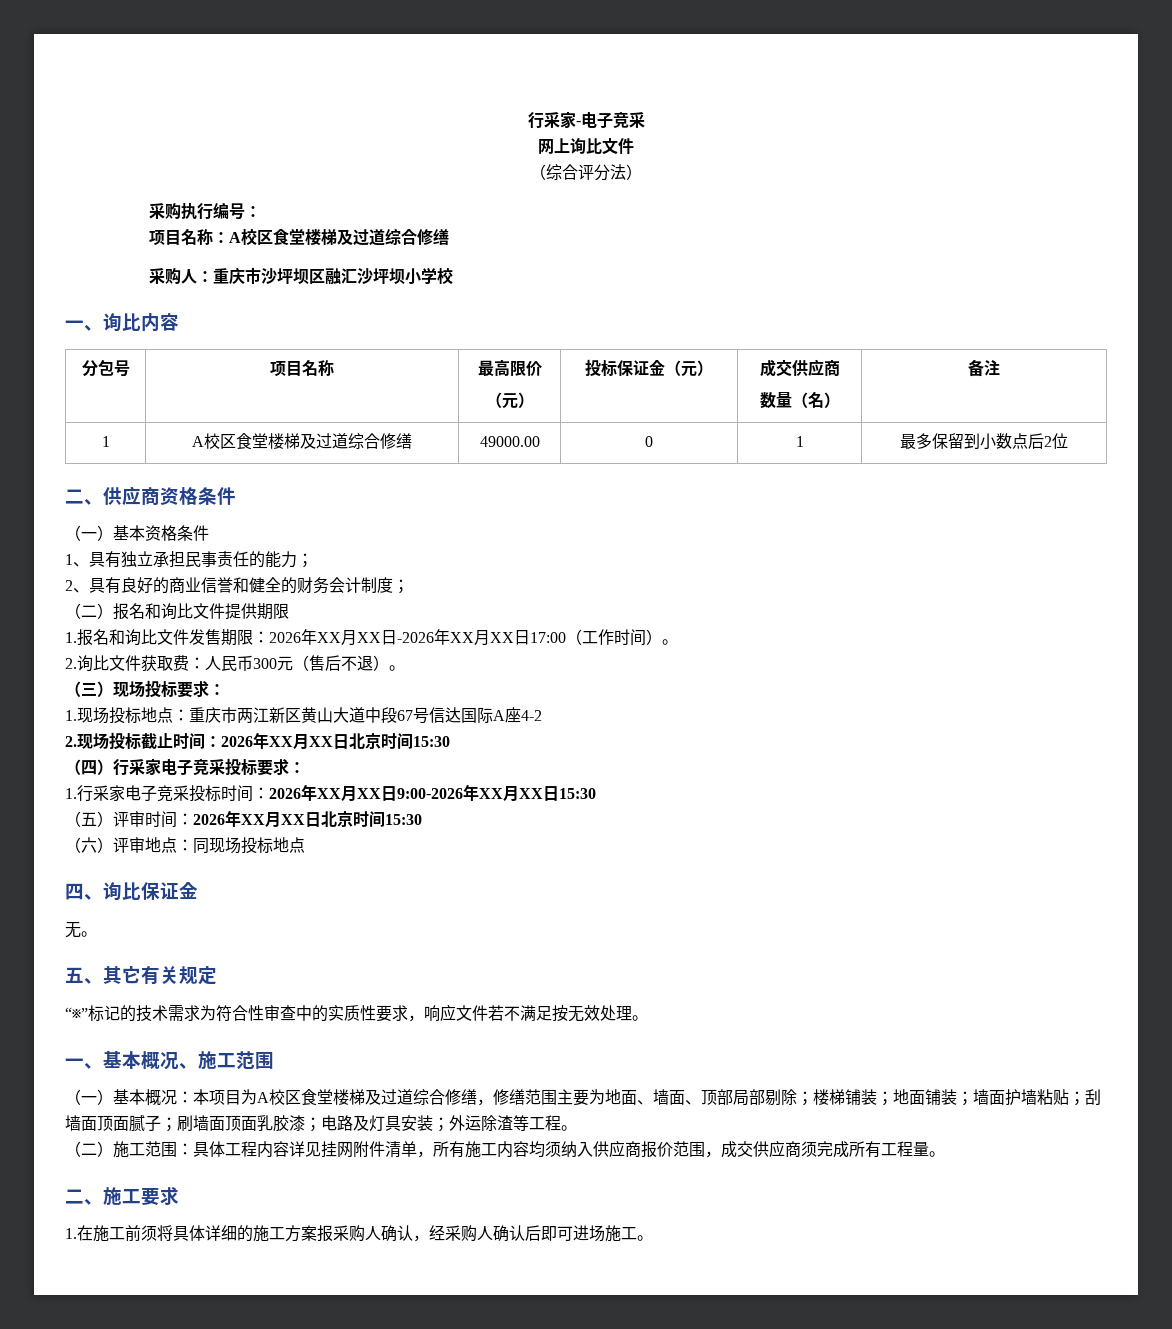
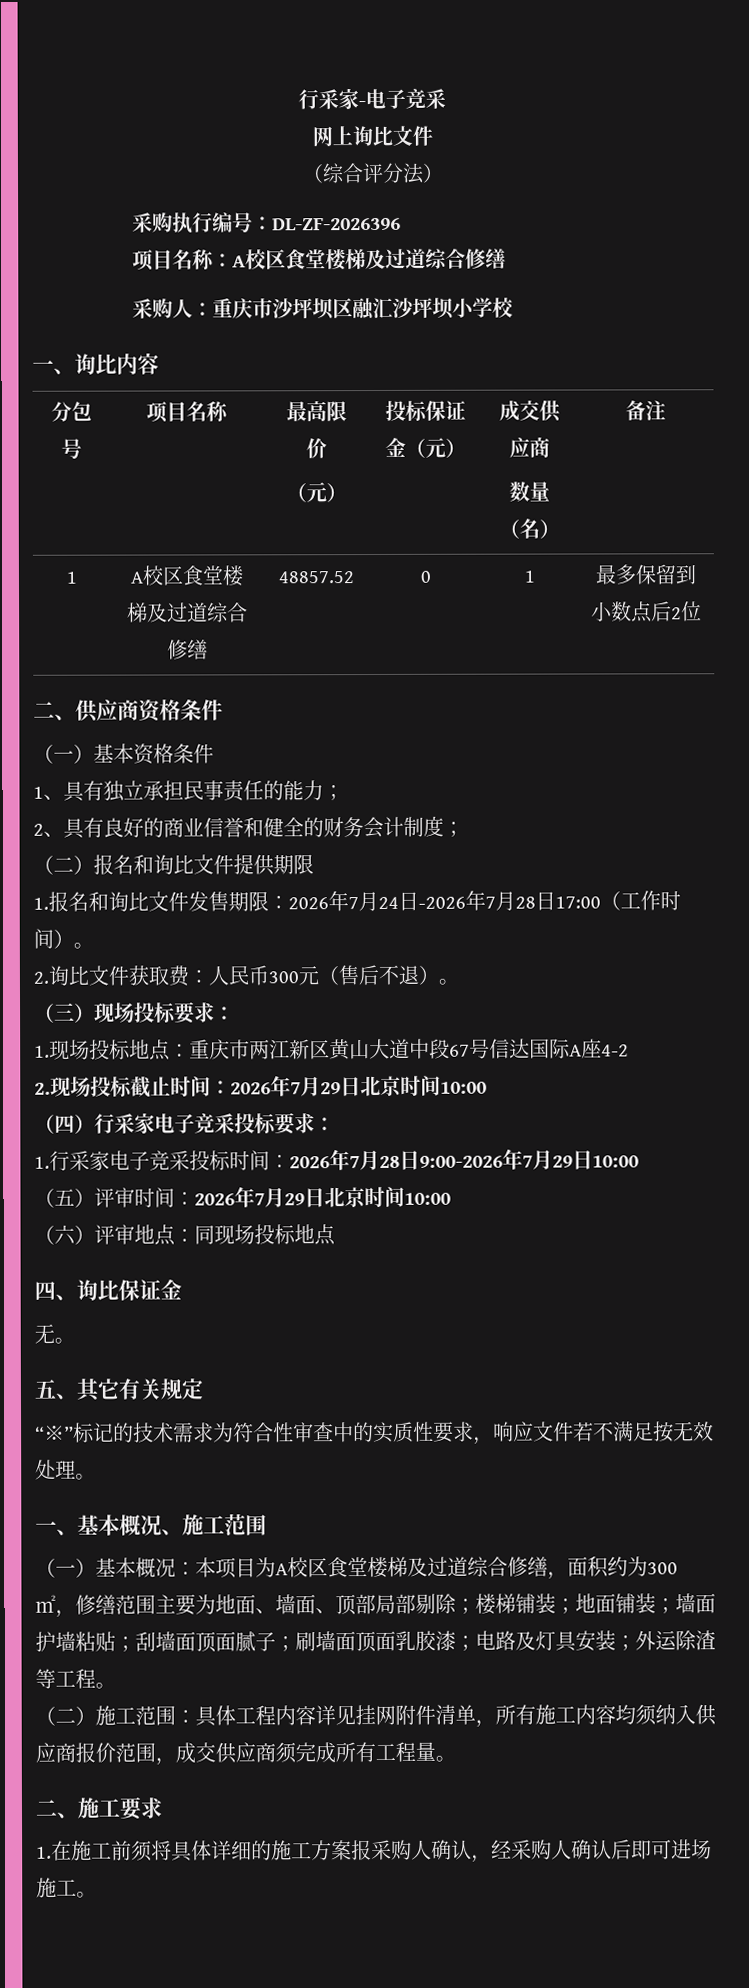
- 采购执行编号：
+ 采购执行编号：DL-ZF-2026396
- 1 | A校区食堂楼梯及过道综合修缮 | 49000.00 | 0 | 1 | 最多保留到小数点后2位
+ 1 | A校区食堂楼梯及过道综合修缮 | 48857.52 | 0 | 1 | 最多保留到小数点后2位
- 1.报名和询比文件发售期限：2026年XX月XX日-2026年XX月XX日17:00（工作时间）。
+ 1.报名和询比文件发售期限：2026年7月24日-2026年7月28日17:00（工作时间）。
- 2.现场投标截止时间：2026年XX月XX日北京时间15:30
+ 2.现场投标截止时间：2026年7月29日北京时间10:00
- 1.行采家电子竞采投标时间：2026年XX月XX日9:00-2026年XX月XX日15:30
+ 1.行采家电子竞采投标时间：2026年7月28日9:00-2026年7月29日10:00
- （五）评审时间：2026年XX月XX日北京时间15:30
+ （五）评审时间：2026年7月29日北京时间10:00
- （一）基本概况：本项目为A校区食堂楼梯及过道综合修缮，修缮范围主要为地面、墙面、顶部局部剔除；楼梯铺装；地面铺装；墙面护墙粘贴；刮墙面顶面腻子；刷墙面顶面乳胶漆；电路及灯具安装；外运除渣等工程。
+ （一）基本概况：本项目为A校区食堂楼梯及过道综合修缮，面积约为300㎡，修缮范围主要为地面、墙面、顶部局部剔除；楼梯铺装；地面铺装；墙面护墙粘贴；刮墙面顶面腻子；刷墙面顶面乳胶漆；电路及灯具安装；外运除渣等工程。

